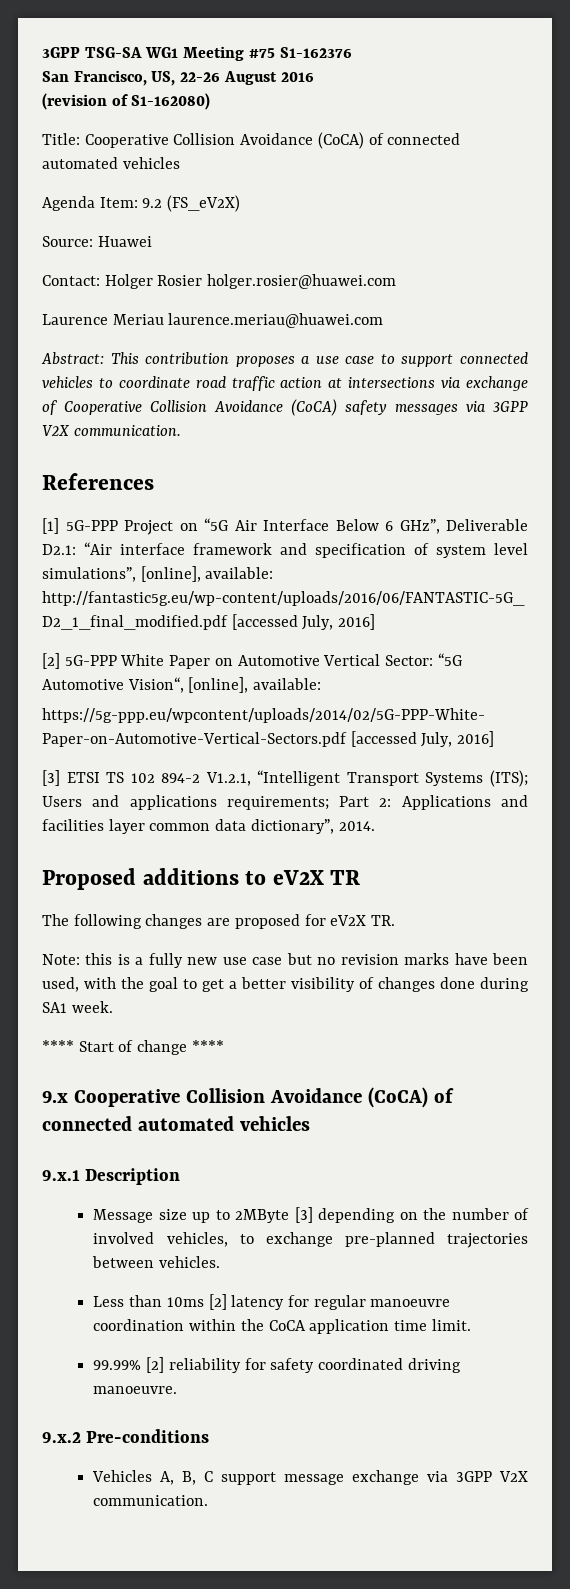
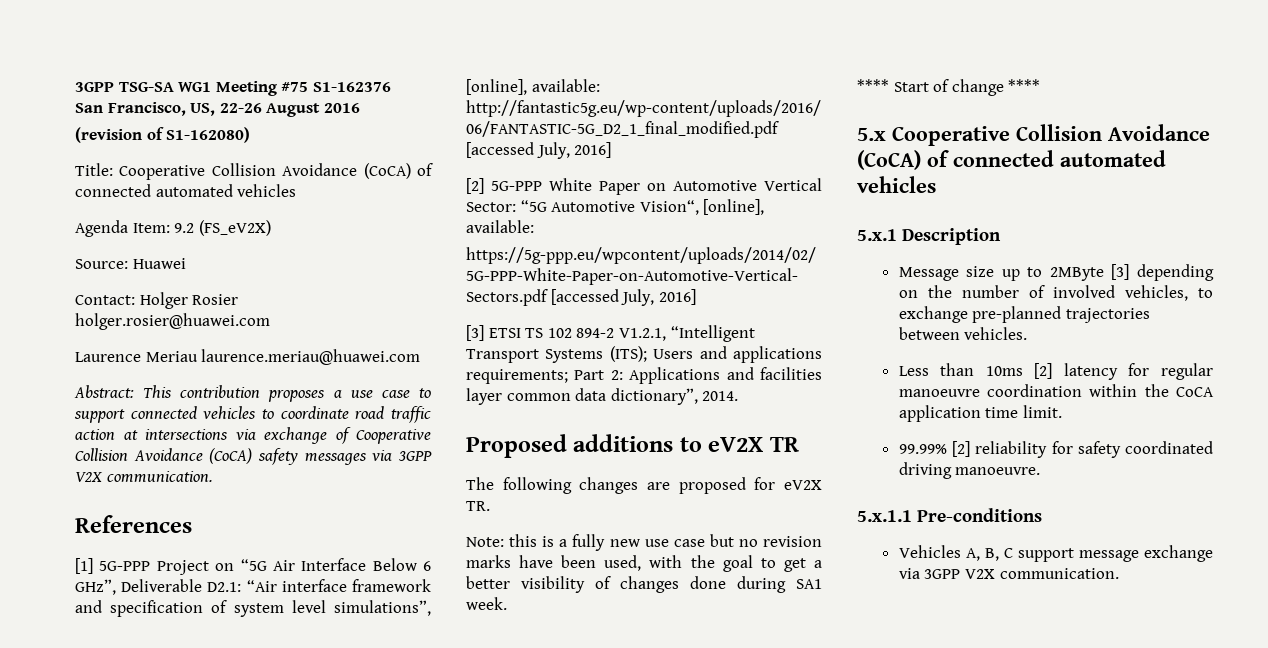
- 9.x Cooperative Collision Avoidance (CoCA) of connected automated vehicles
- 9.x.1 Description
+ 5.x Cooperative Collision Avoidance (CoCA) of connected automated vehicles
+ 5.x.1 Description
- 9.x.2 Pre-conditions
+ 5.x.1.1 Pre-conditions

